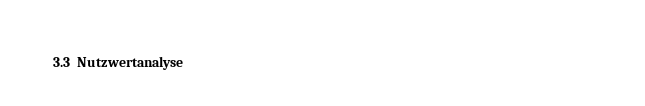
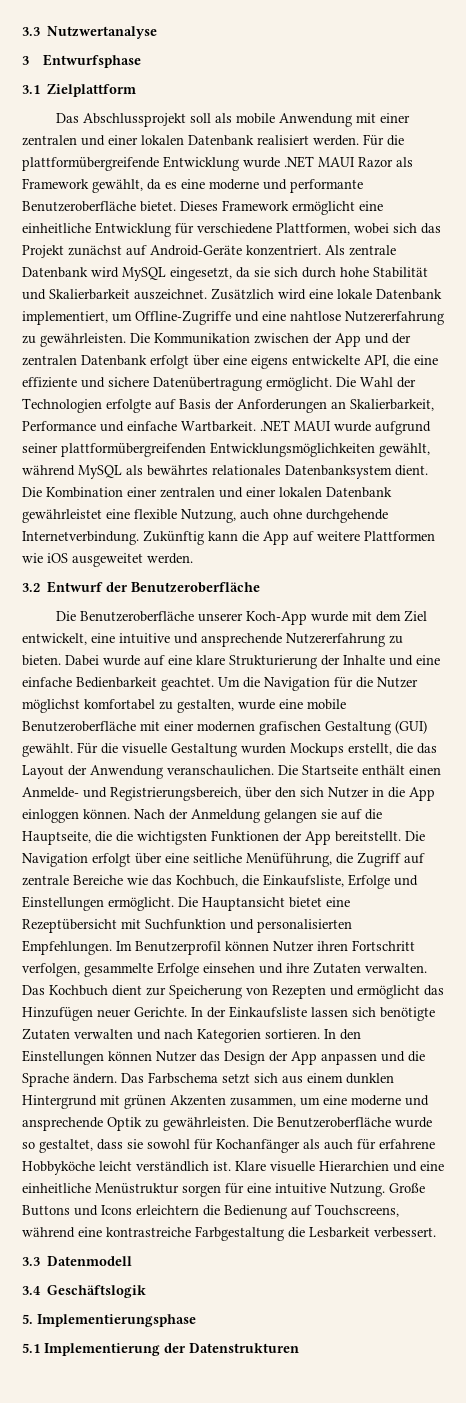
+ 3 Entwurfsphase
+ 3.1 Zielplattform
+ Das Abschlussprojekt soll als mobile Anwendung mit einer zentralen und einer lokalen Datenbank realisiert werden. Für die plattformübergreifende Entwicklung wurde .NET MAUI Razor als Framework gewählt, da es eine moderne und performante Benutzeroberfläche bietet. Dieses Framework ermöglicht eine einheitliche Entwicklung für verschiedene Plattformen, wobei sich das Projekt zunächst auf Android-Geräte konzentriert. Als zentrale Datenbank wird MySQL eingesetzt, da sie sich durch hohe Stabilität und Skalierbarkeit auszeichnet. Zusätzlich wird eine lokale Datenbank implementiert, um Offline-Zugriffe und eine nahtlose Nutzererfahrung zu gewährleisten. Die Kommunikation zwischen der App und der zentralen Datenbank erfolgt über eine eigens entwickelte API, die eine effiziente und sichere Datenübertragung ermöglicht. Die Wahl der Technologien erfolgte auf Basis der Anforderungen an Skalierbarkeit, Performance und einfache Wartbarkeit. .NET MAUI wurde aufgrund seiner plattformübergreifenden Entwicklungsmöglichkeiten gewählt, während MySQL als bewährtes relationales Datenbanksystem dient. Die Kombination einer zentralen und einer lokalen Datenbank gewährleistet eine flexible Nutzung, auch ohne durchgehende Internetverbindung. Zukünftig kann die App auf weitere Plattformen wie iOS ausgeweitet werden.
+ 3.2 Entwurf der Benutzeroberfläche
+ Die Benutzeroberfläche unserer Koch-App wurde mit dem Ziel entwickelt, eine intuitive und ansprechende Nutzererfahrung zu bieten. Dabei wurde auf eine klare Strukturierung der Inhalte und eine einfache Bedienbarkeit geachtet. Um die Navigation für die Nutzer möglichst komfortabel zu gestalten, wurde eine mobile Benutzeroberfläche mit einer modernen grafischen Gestaltung (GUI) gewählt. Für die visuelle Gestaltung wurden Mockups erstellt, die das Layout der Anwendung veranschaulichen. Die Startseite enthält einen Anmelde- und Registrierungsbereich, über den sich Nutzer in die App einloggen können. Nach der Anmeldung gelangen sie auf die Hauptseite, die die wichtigsten Funktionen der App bereitstellt. Die Navigation erfolgt über eine seitliche Menüführung, die Zugriff auf zentrale Bereiche wie das Kochbuch, die Einkaufsliste, Erfolge und Einstellungen ermöglicht. Die Hauptansicht bietet eine Rezeptübersicht mit Suchfunktion und personalisierten Empfehlungen. Im Benutzerprofil können Nutzer ihren Fortschritt verfolgen, gesammelte Erfolge einsehen und ihre Zutaten verwalten. Das Kochbuch dient zur Speicherung von Rezepten und ermöglicht das Hinzufügen neuer Gerichte. In der Einkaufsliste lassen sich benötigte Zutaten verwalten und nach Kategorien sortieren. In den Einstellungen können Nutzer das Design der App anpassen und die Sprache ändern. Das Farbschema setzt sich aus einem dunklen Hintergrund mit grünen Akzenten zusammen, um eine moderne und ansprechende Optik zu gewährleisten. Die Benutzeroberfläche wurde so gestaltet, dass sie sowohl für Kochanfänger als auch für erfahrene Hobbyköche leicht verständlich ist. Klare visuelle Hierarchien und eine einheitliche Menüstruktur sorgen für eine intuitive Nutzung. Große Buttons und Icons erleichtern die Bedienung auf Touchscreens, während eine kontrastreiche Farbgestaltung die Lesbarkeit verbessert.
+ 3.3 Datenmodell
+ 3.4 Geschäftslogik
+ 5. Implementierungsphase
+ 5.1 Implementierung der Datenstrukturen

